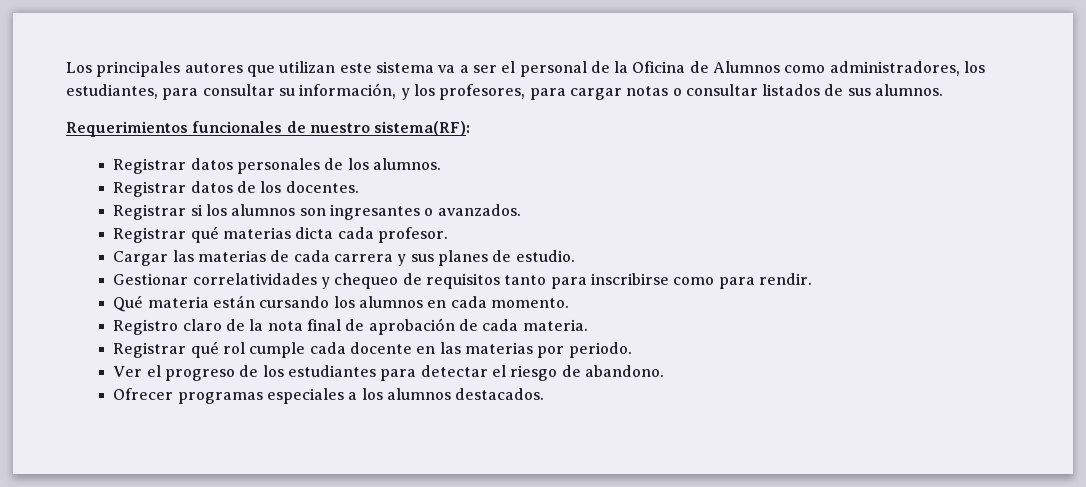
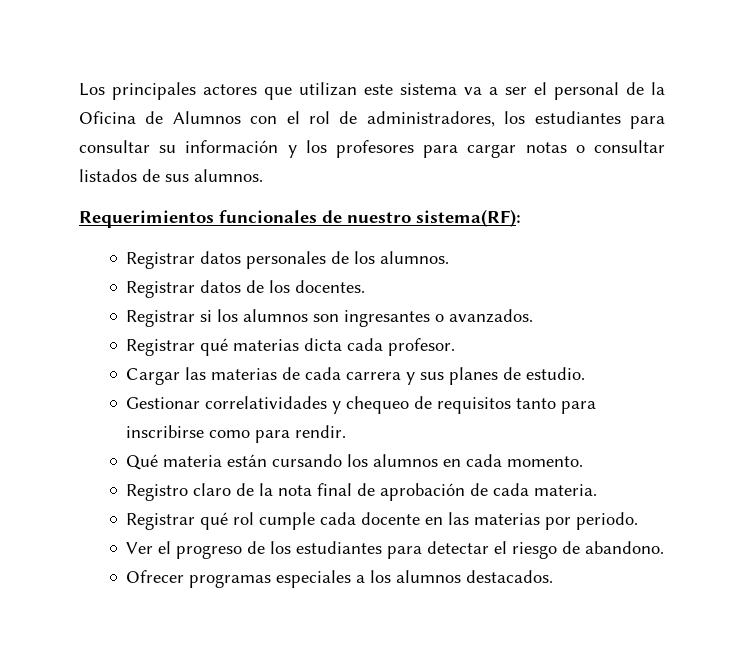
- Los principales autores que utilizan este sistema va a ser el personal de la Oficina de Alumnos como administradores, los estudiantes, para consultar su información, y los profesores, para cargar notas o consultar listados de sus alumnos.
+ Los principales actores que utilizan este sistema va a ser el personal de la Oficina de Alumnos con el rol de administradores, los estudiantes para consultar su información y los profesores para cargar notas o consultar listados de sus alumnos.

